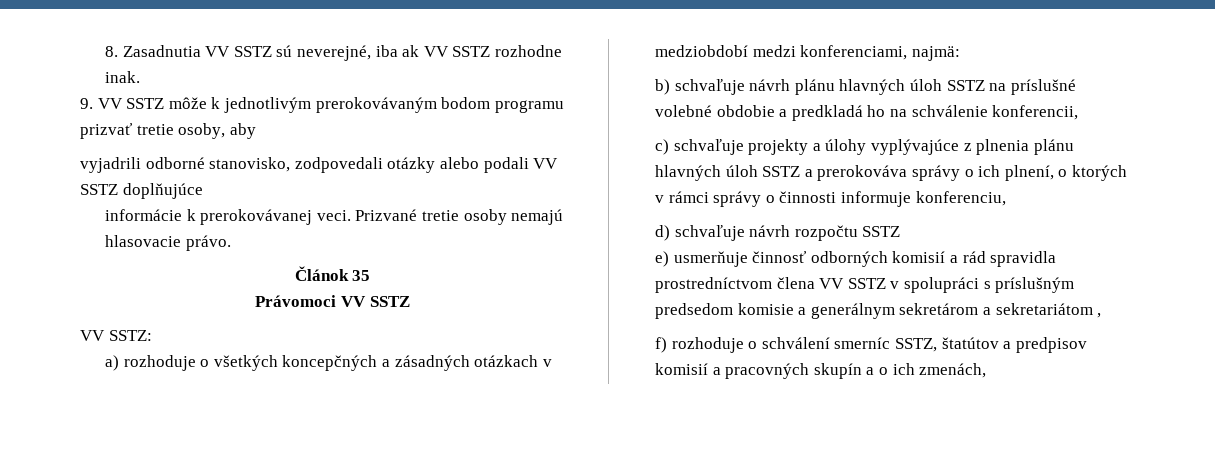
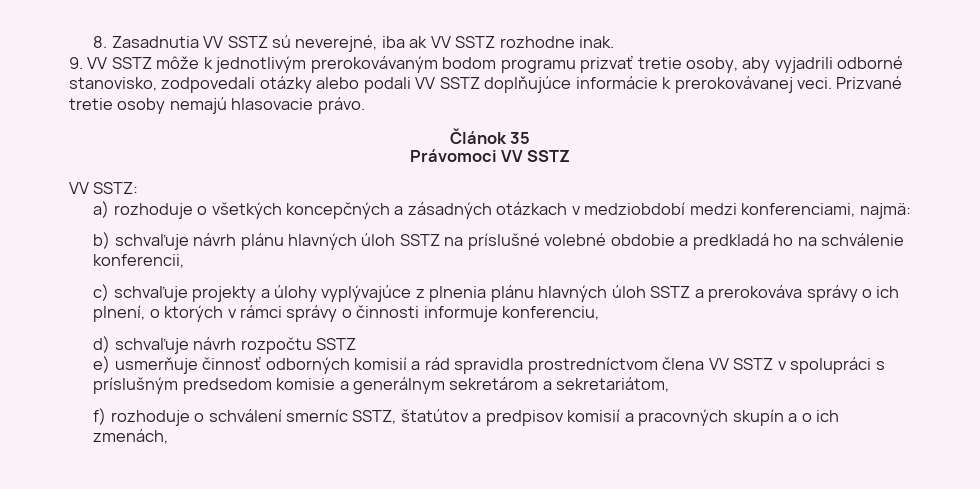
- 9. VV SSTZ môže k jednotlivým prerokovávaným bodom programu prizvať tretie osoby, aby
- vyjadrili odborné stanovisko, zodpovedali otázky alebo podali VV SSTZ doplňujúce
- informácie k prerokovávanej veci.
+ 9. VV SSTZ môže k jednotlivým prerokovávaným bodom programu prizvať tretie osoby, aby vyjadrili odborné stanovisko, zodpovedali otázky alebo podali VV SSTZ doplňujúce informácie k prerokovávanej veci.
- e) usmerňuje činnosť odborných komisií a rád spravidla prostredníctvom člena VV SSTZ v spolupráci s príslušným predsedom komisie a generálnym sekretárom a sekretariátom ,
+ e) usmerňuje činnosť odborných komisií a rád spravidla prostredníctvom člena VV SSTZ v spolupráci s príslušným predsedom komisie a generálnym sekretárom a sekretariátom,

